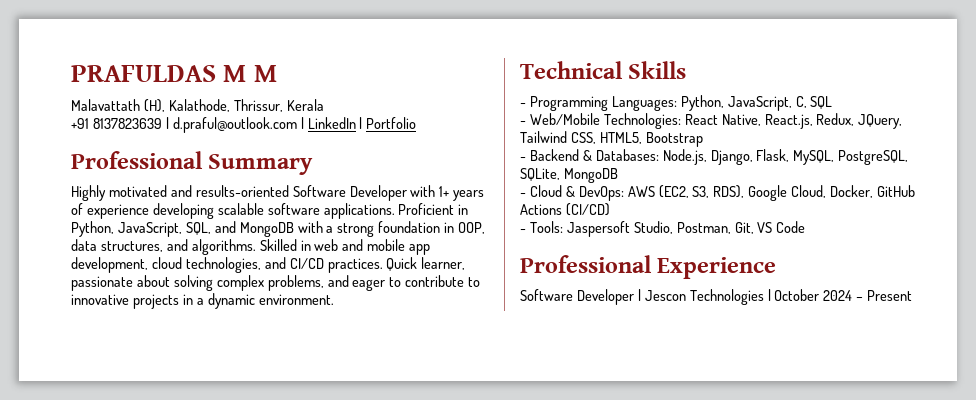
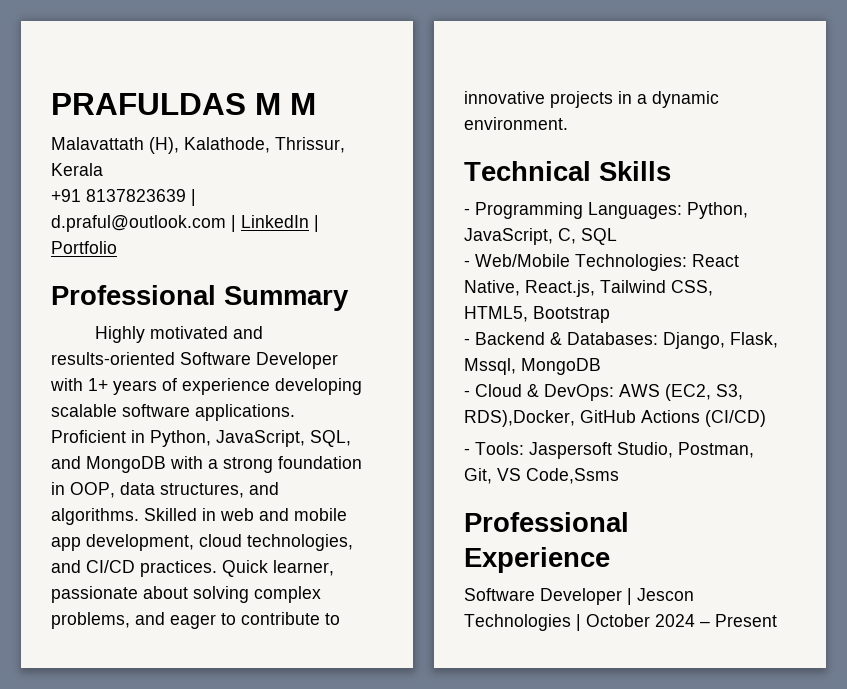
- - Web/Mobile Technologies: React Native, React.js, Redux, JQuery, Tailwind CSS, HTML5, Bootstrap
+ - Web/Mobile Technologies: React Native, React.js, Tailwind CSS, HTML5, Bootstrap
- - Backend & Databases: Node.js, Django, Flask, MySQL, PostgreSQL, SQLite, MongoDB
+ - Backend & Databases: Django, Flask, Mssql, MongoDB
- - Cloud & DevOps: AWS (EC2, S3, RDS), Google Cloud, Docker, GitHub Actions (CI/CD)
+ - Cloud & DevOps: AWS (EC2, S3, RDS),Docker, GitHub Actions (CI/CD)
- - Tools: Jaspersoft Studio, Postman, Git, VS Code
+ - Tools: Jaspersoft Studio, Postman, Git, VS Code,Ssms

